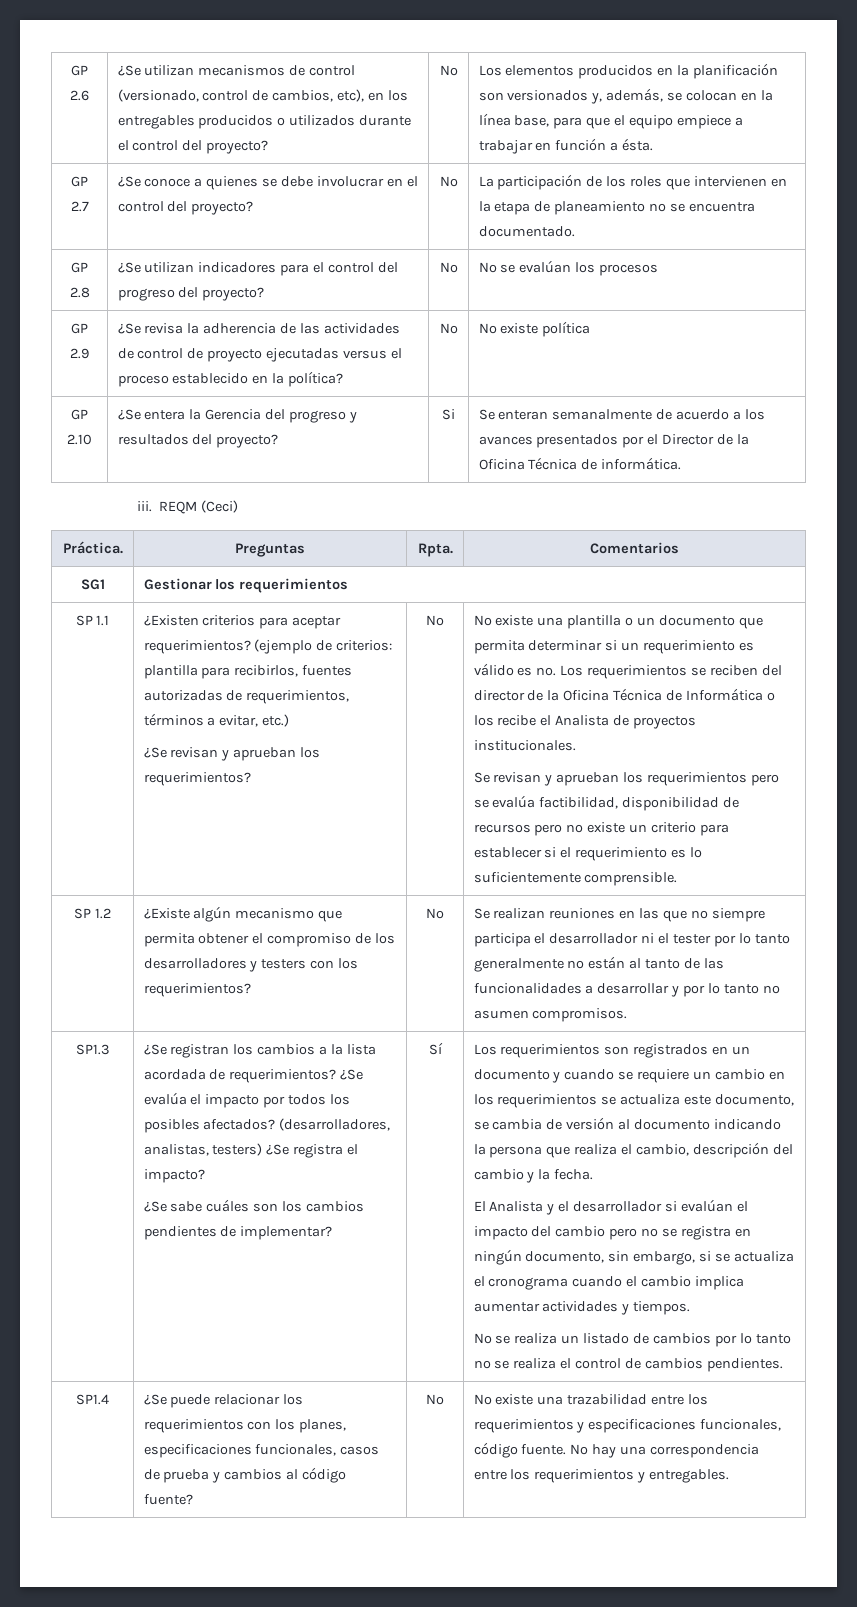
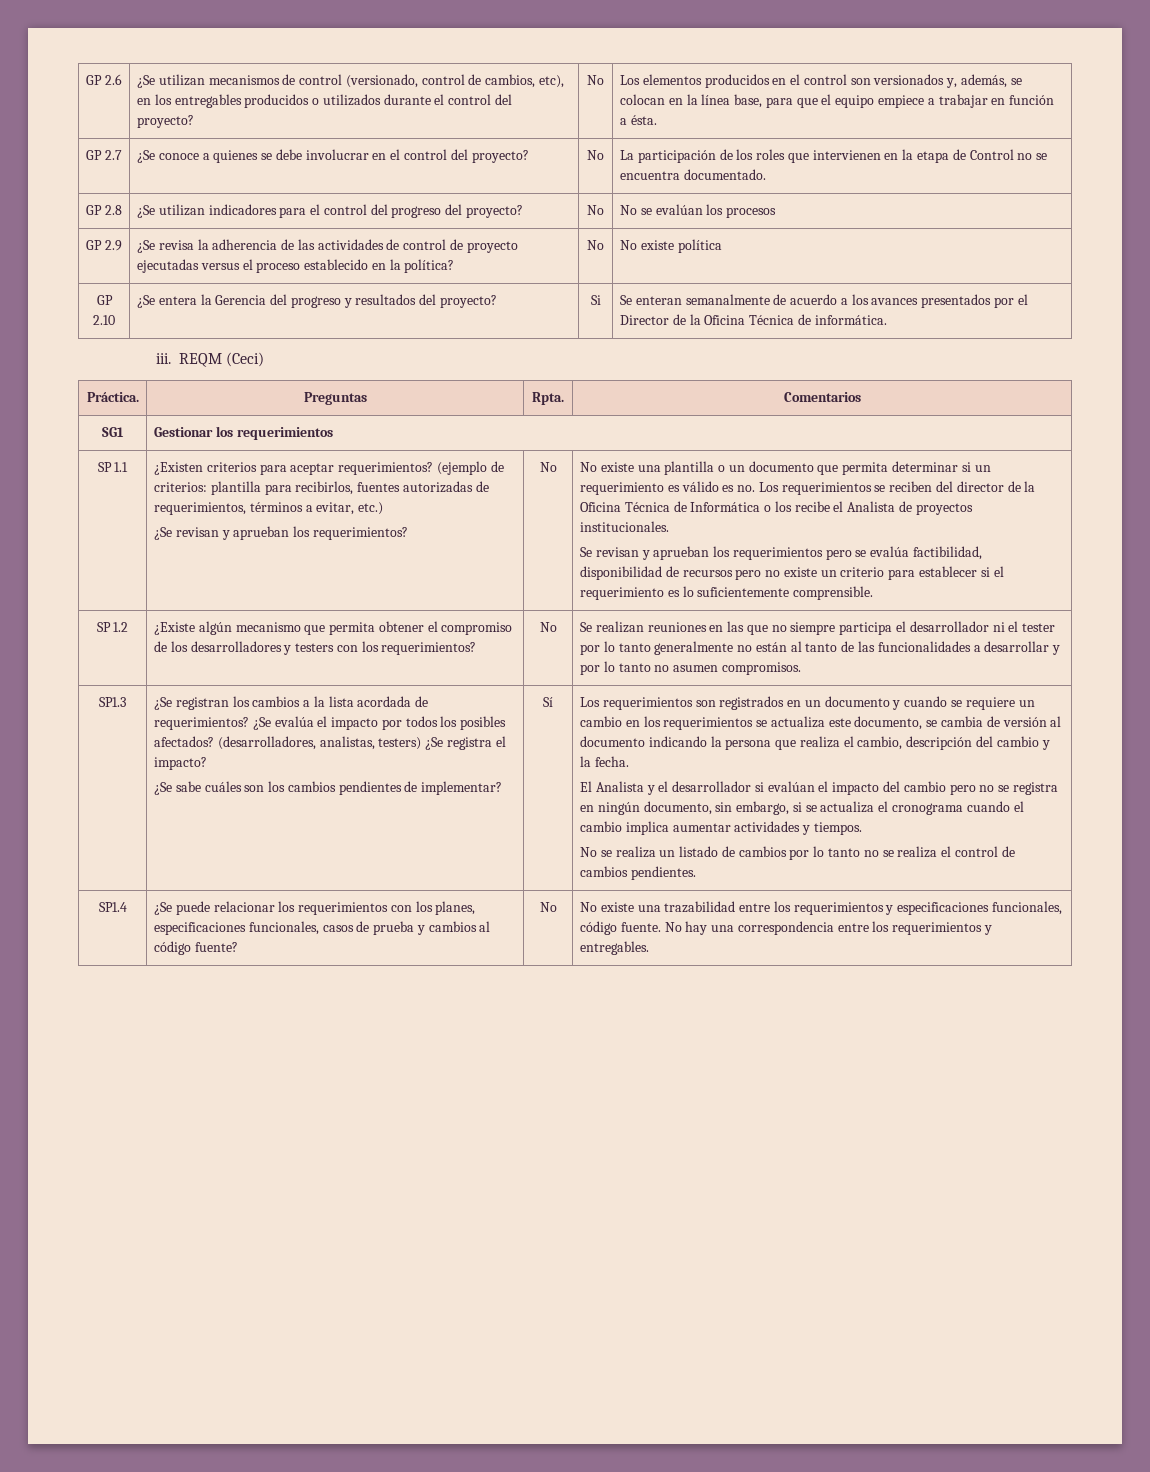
- Los elementos producidos en la planificación son versionados y, además, se colocan en la línea base, para que el equipo empiece a trabajar en función a ésta.
+ Los elementos producidos en el control son versionados y, además, se colocan en la línea base, para que el equipo empiece a trabajar en función a ésta.
- GP 2.7 | ¿Se conoce a quienes se debe involucrar en el control del proyecto? | No | La participación de los roles que intervienen en la etapa de planeamiento no se encuentra documentado.
+ GP 2.7 | ¿Se conoce a quienes se debe involucrar en el control del proyecto? | No | La participación de los roles que intervienen en la etapa de Control no se encuentra documentado.

